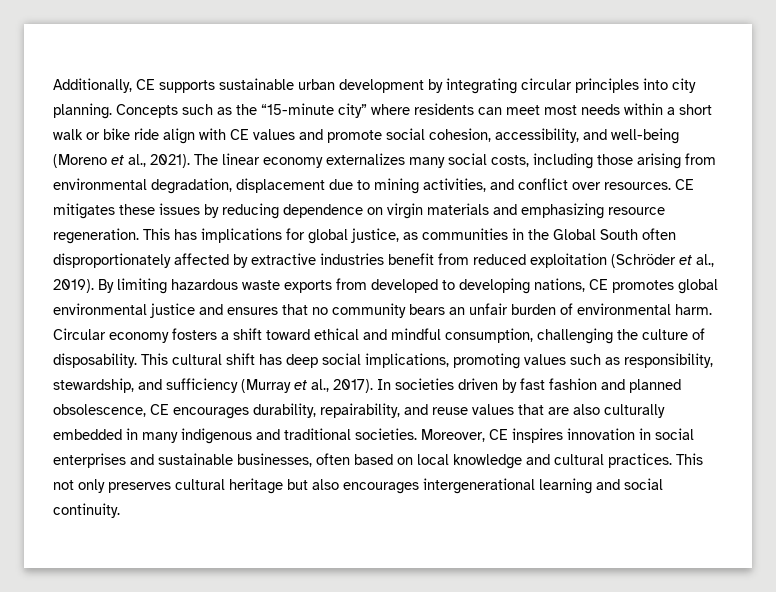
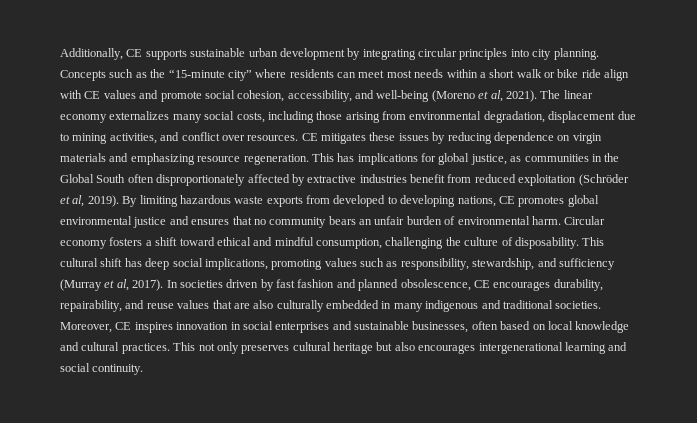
- Concepts such as the “15-minute city” where residents can meet most needs within a short walk or bike ride align with CE values and promote social cohesion, accessibility, and well-being (Moreno et al., 2021).
+ Concepts such as the “15-minute city” where residents can meet most needs within a short walk or bike ride align with CE values and promote social cohesion, accessibility, and well-being (Moreno et al, 2021).
- This has implications for global justice, as communities in the Global South often disproportionately affected by extractive industries benefit from reduced exploitation (Schröder et al., 2019).
+ This has implications for global justice, as communities in the Global South often disproportionately affected by extractive industries benefit from reduced exploitation (Schröder et al, 2019).
- This cultural shift has deep social implications, promoting values such as responsibility, stewardship, and sufficiency (Murray et al., 2017).
+ This cultural shift has deep social implications, promoting values such as responsibility, stewardship, and sufficiency (Murray et al, 2017).

